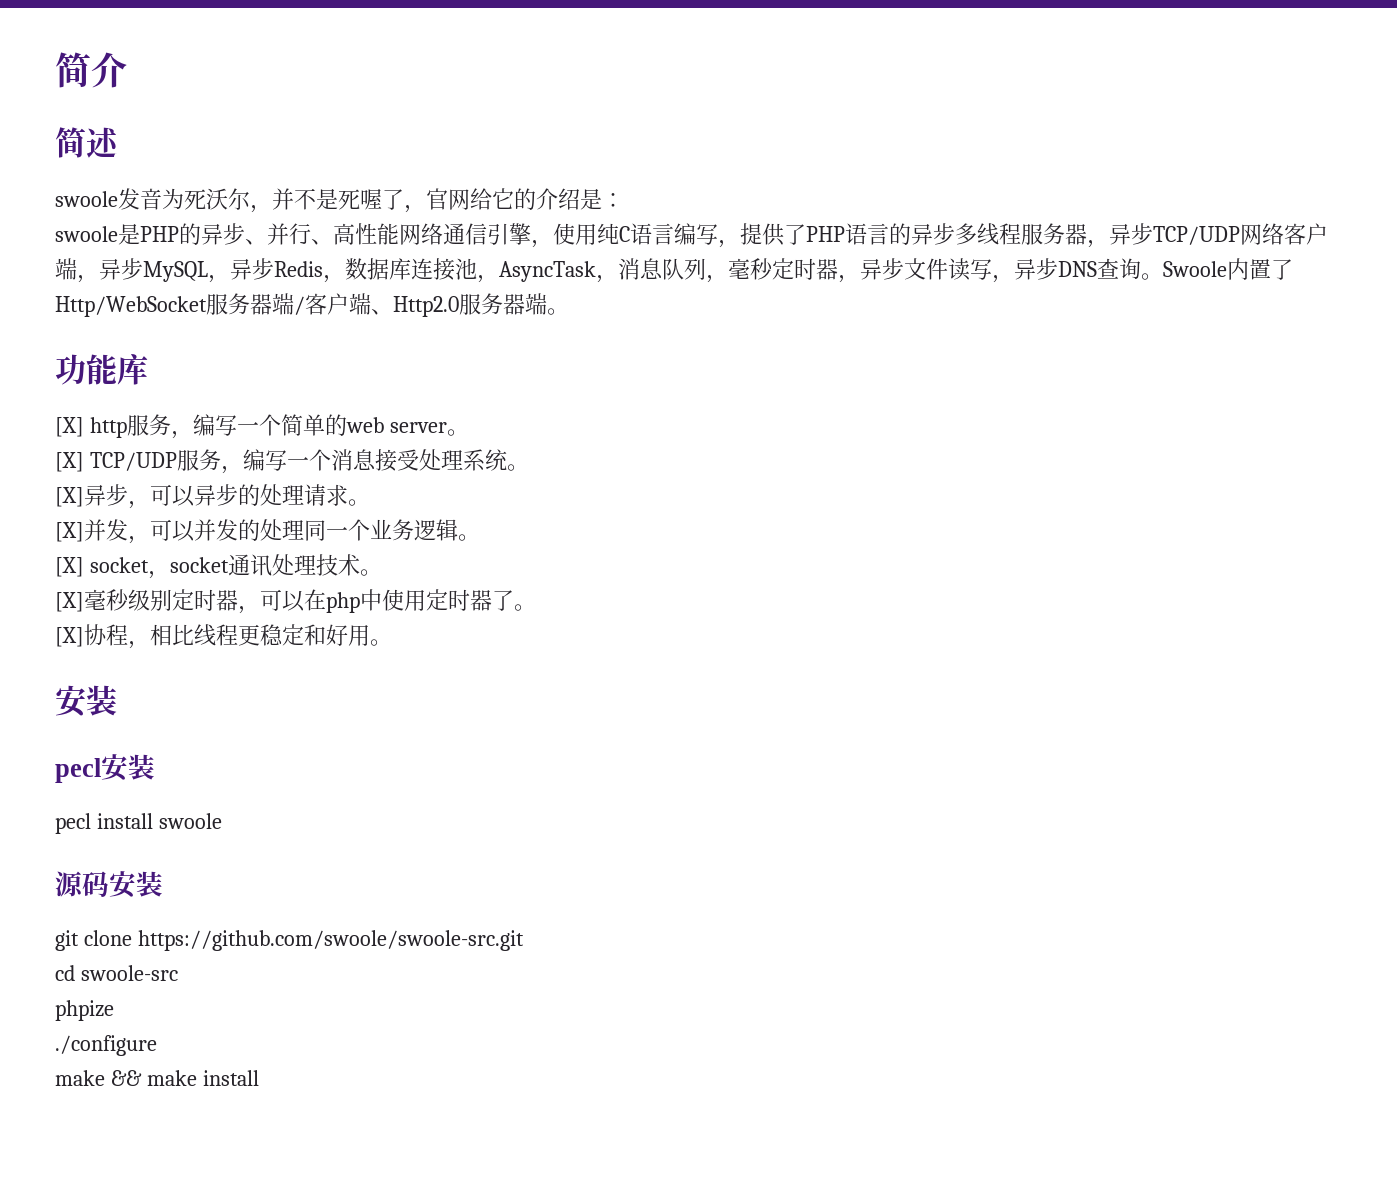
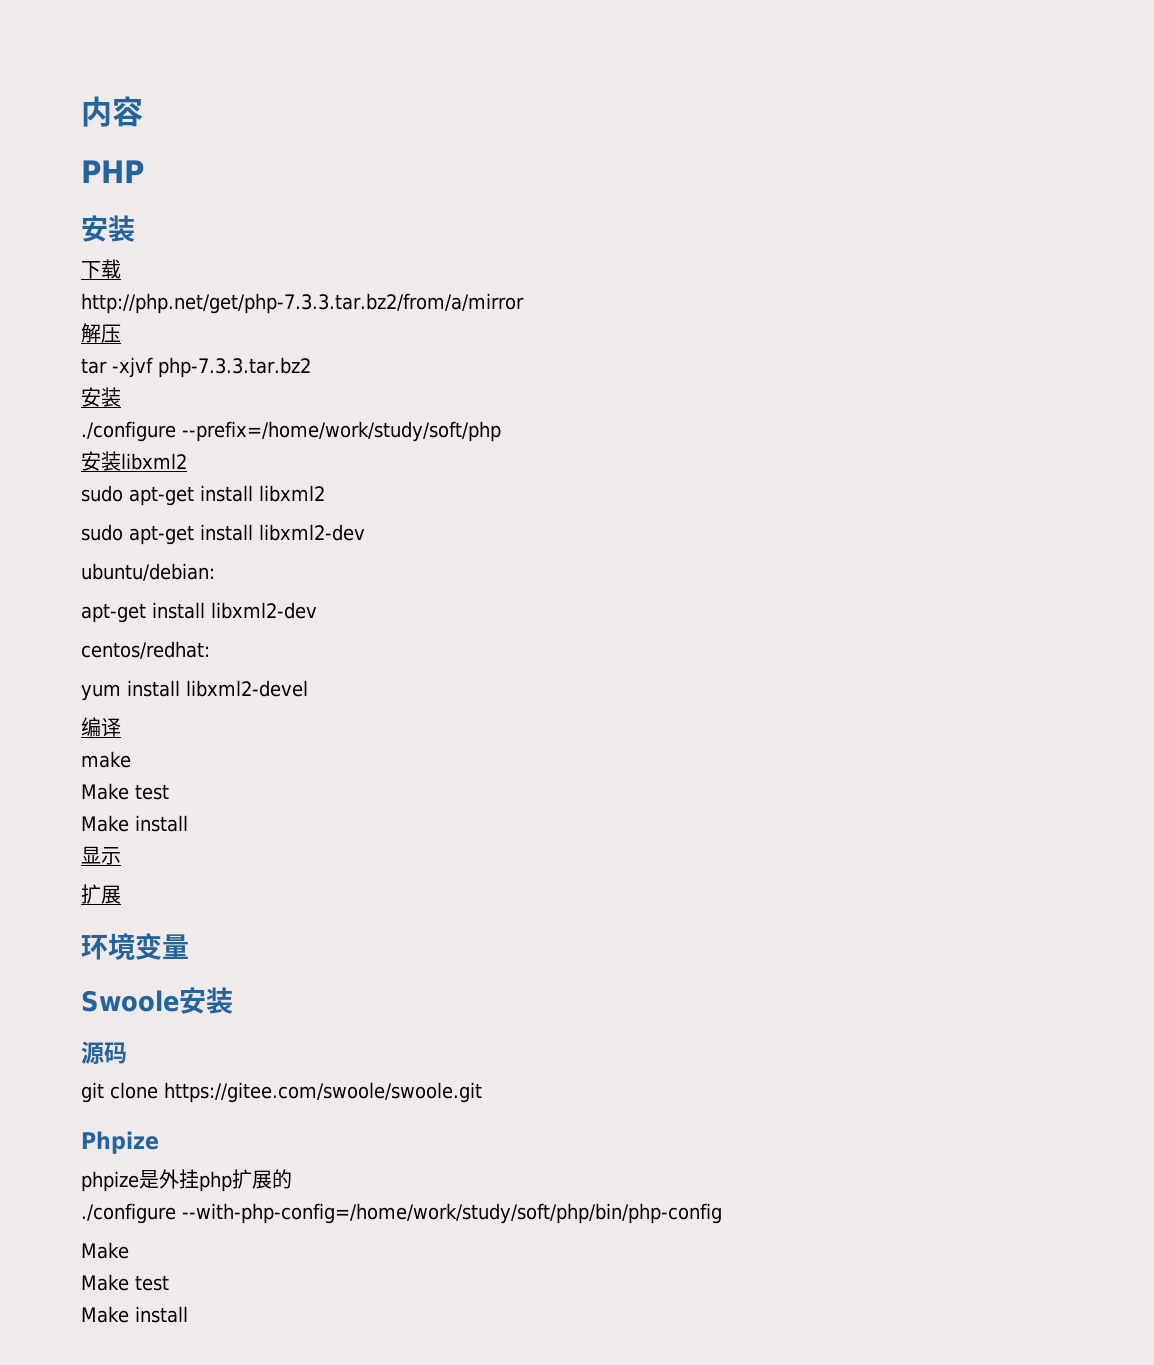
- 简介
- 简述
- swoole发音为死沃尔，并不是死喔了，官网给它的介绍是：
- swoole是PHP的异步、并行、高性能网络通信引擎，使用纯C语言编写，提供了PHP语言的异步多线程服务器，异步TCP/UDP网络客户端，异步MySQL，异步Redis，数据库连接池，AsyncTask，消息队列，毫秒定时器，异步文件读写，异步DNS查询。Swoole内置了Http/WebSocket服务器端/客户端、Http2.0服务器端。
- 功能库
- [X] http服务，编写一个简单的web server。
- [X] TCP/UDP服务，编写一个消息接受处理系统。
- [X]异步，可以异步的处理请求。
- [X]并发，可以并发的处理同一个业务逻辑。
- [X] socket，socket通讯处理技术。
- [X]毫秒级别定时器，可以在php中使用定时器了。
- [X]协程，相比线程更稳定和好用。
+ 内容
+ PHP
  安装
- pecl安装
- pecl install swoole
+ 下载
+ http://php.net/get/php-7.3.3.tar.bz2/from/a/mirror
+ 解压
+ tar -xjvf php-7.3.3.tar.bz2
+ 安装
+ ./configure --prefix=/home/work/study/soft/php
+ 安装libxml2
+ sudo apt-get install libxml2
+ sudo apt-get install libxml2-dev
+ ubuntu/debian:
+ apt-get install libxml2-dev
+ centos/redhat:
+ yum install libxml2-devel
+ 编译
+ make
+ Make test
+ Make install
+ 显示
+ 扩展
+ 环境变量
+ Swoole安装
- 源码安装
+ 源码
- git clone https://github.com/swoole/swoole-src.git
- cd swoole-src
- phpize
- ./configure
- make && make install
+ git clone https://gitee.com/swoole/swoole.git
+ Phpize
+ phpize是外挂php扩展的
+ ./configure --with-php-config=/home/work/study/soft/php/bin/php-config
+ Make
+ Make test
+ Make install

